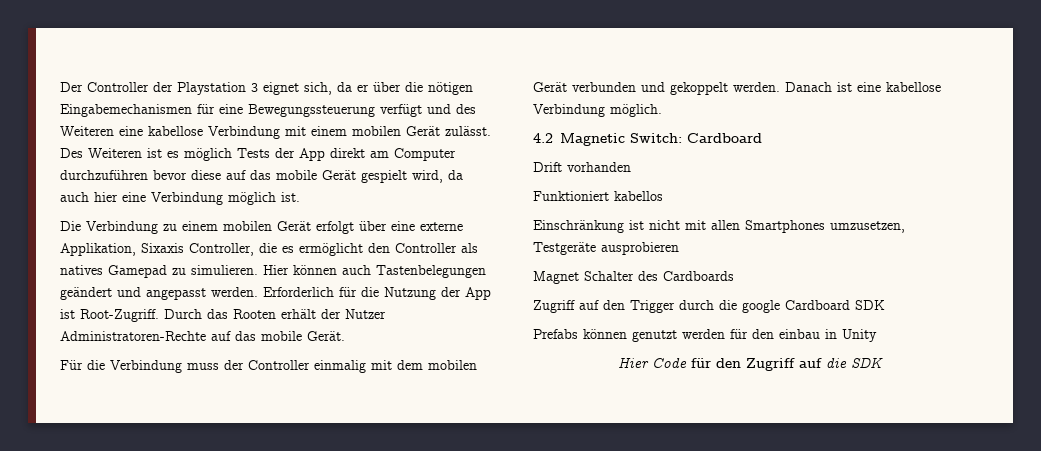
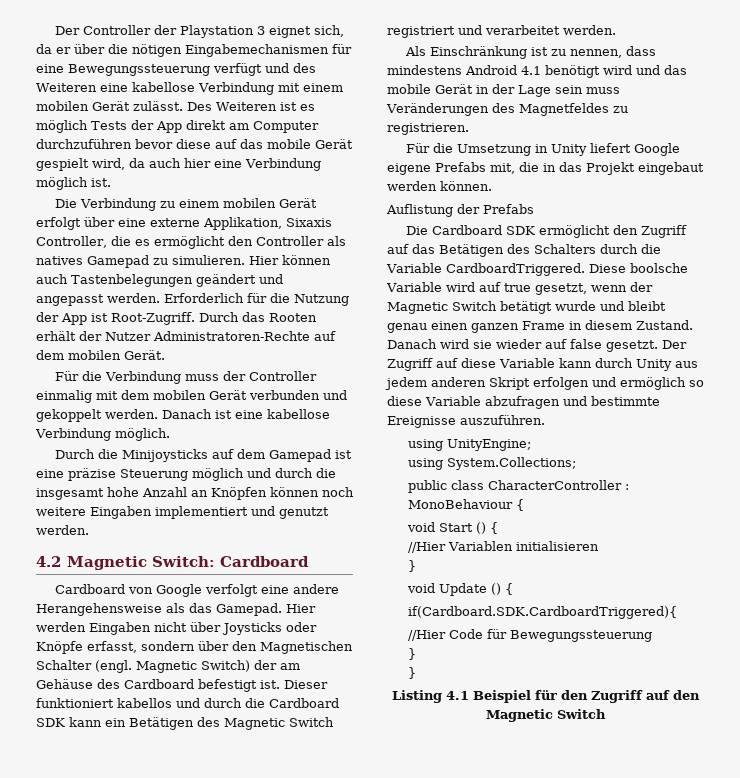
- Durch das Rooten erhält der Nutzer Administratoren-Rechte auf das mobile Gerät.
+ Durch das Rooten erhält der Nutzer Administratoren-Rechte auf dem mobilen Gerät.
+ Durch die Minijoysticks auf dem Gamepad ist eine präzise Steuerung möglich und durch die insgesamt hohe Anzahl an Knöpfen können noch weitere Eingaben implementiert und genutzt werden.
  4.2 Magnetic Switch: Cardboard
- Drift vorhanden
- Funktioniert kabellos
- Einschränkung ist nicht mit allen Smartphones umzusetzen, Testgeräte ausprobieren
- Magnet Schalter des Cardboards
- Zugriff auf den Trigger durch die google Cardboard SDK
- Prefabs können genutzt werden für den einbau in Unity
- Hier Code für den Zugriff auf die SDK
+ Cardboard von Google verfolgt eine andere Herangehensweise als das Gamepad. Hier werden Eingaben nicht über Joysticks oder Knöpfe erfasst, sondern über den Magnetischen Schalter (engl. Magnetic Switch) der am Gehäuse des Cardboard befestigt ist. Dieser funktioniert kabellos und durch die Cardboard SDK kann ein Betätigen des Magnetic Switch registriert und verarbeitet werden.
+ Als Einschränkung ist zu nennen, dass mindestens Android 4.1 benötigt wird und das mobile Gerät in der Lage sein muss Veränderungen des Magnetfeldes zu registrieren.
+ Für die Umsetzung in Unity liefert Google eigene Prefabs mit, die in das Projekt eingebaut werden können.
+ Auflistung der Prefabs
+ Die Cardboard SDK ermöglicht den Zugriff auf das Betätigen des Schalters durch die Variable CardboardTriggered. Diese boolsche Variable wird auf true gesetzt, wenn der Magnetic Switch betätigt wurde und bleibt genau einen ganzen Frame in diesem Zustand. Danach wird sie wieder auf false gesetzt. Der Zugriff auf diese Variable kann durch Unity aus jedem anderen Skript erfolgen und ermöglich so diese Variable abzufragen und bestimmte Ereignisse auszuführen.
+ using UnityEngine;
+ using System.Collections;
+ public class CharacterController : MonoBehaviour {
+ void Start () {
+ //Hier Variablen initialisieren
+ }
+ void Update () {
+ if(Cardboard.SDK.CardboardTriggered){
+ //Hier Code für Bewegungssteuerung
+ }
+ }
+ Listing 4.1 Beispiel für den Zugriff auf den Magnetic Switch

